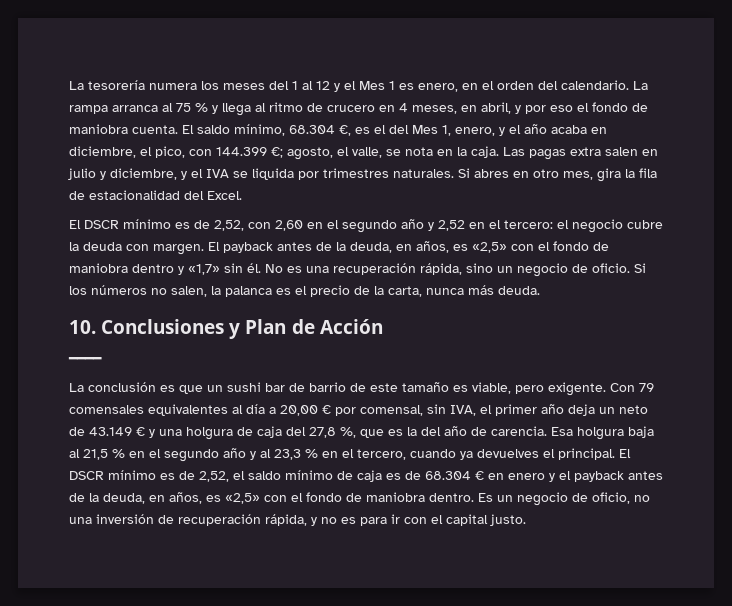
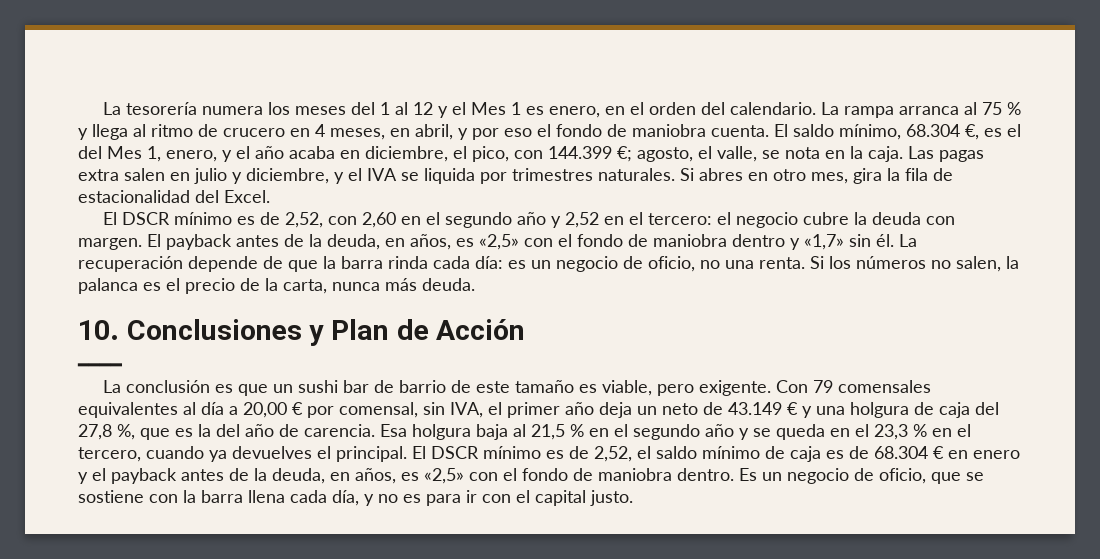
- No es una recuperación rápida, sino un negocio de oficio.
+ La recuperación depende de que la barra rinda cada día: es un negocio de oficio, no una renta.
- Esa holgura baja al 21,5 % en el segundo año y al 23,3 % en el tercero, cuando ya devuelves el principal.
+ Esa holgura baja al 21,5 % en el segundo año y se queda en el 23,3 % en el tercero, cuando ya devuelves el principal.
- Es un negocio de oficio, no una inversión de recuperación rápida, y no es para ir con el capital justo.
+ Es un negocio de oficio, que se sostiene con la barra llena cada día, y no es para ir con el capital justo.

